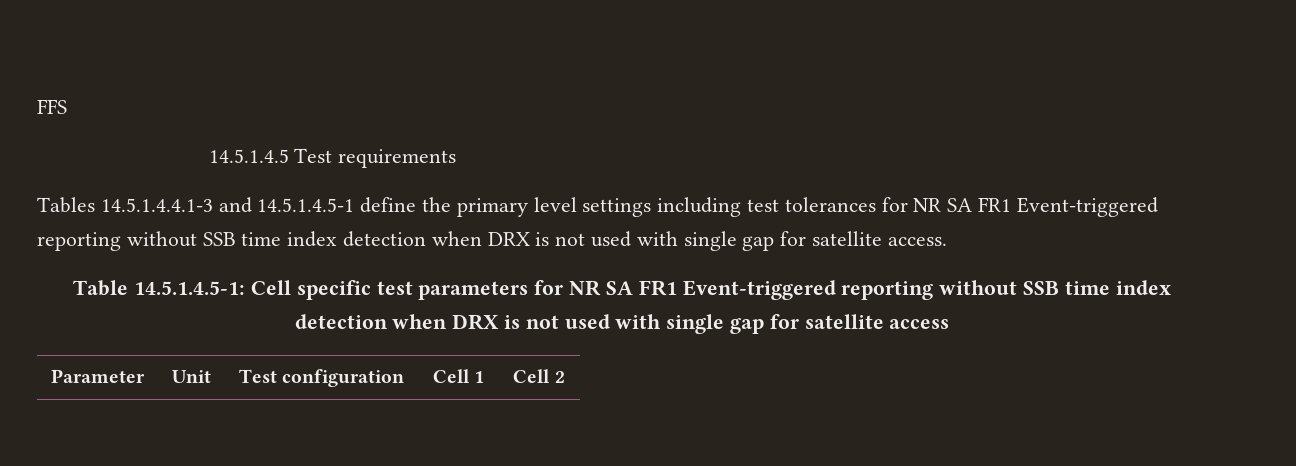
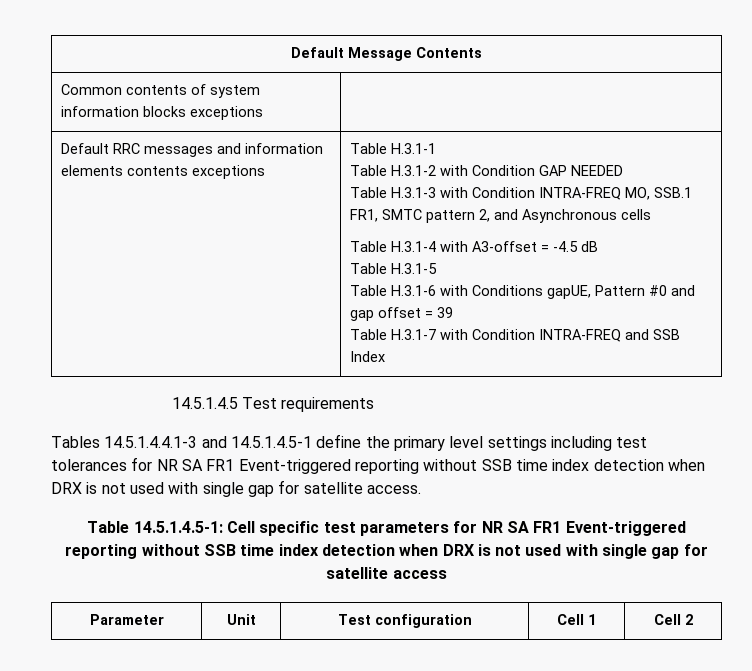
- FFS
+ Default Message Contents
+ Common contents of system information blocks exceptions |
+ Default RRC messages and information elements contents exceptions | Table H.3.1-1
+ Table H.3.1-2 with Condition GAP NEEDED
+ Table H.3.1-3 with Condition INTRA-FREQ MO, SSB.1 FR1, SMTC pattern 2, and Asynchronous cells
+ Table H.3.1-4 with A3-offset = -4.5 dB
+ Table H.3.1-5
+ Table H.3.1-6 with Conditions gapUE, Pattern #0 and gap offset = 39
+ Table H.3.1-7 with Condition INTRA-FREQ and SSB Index

